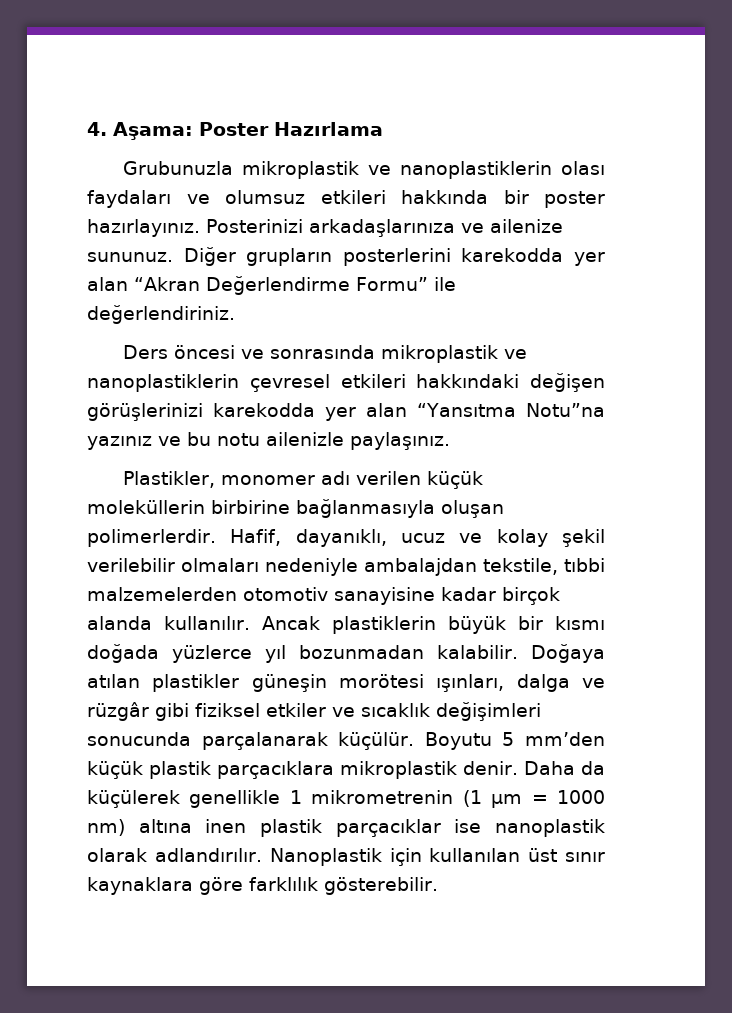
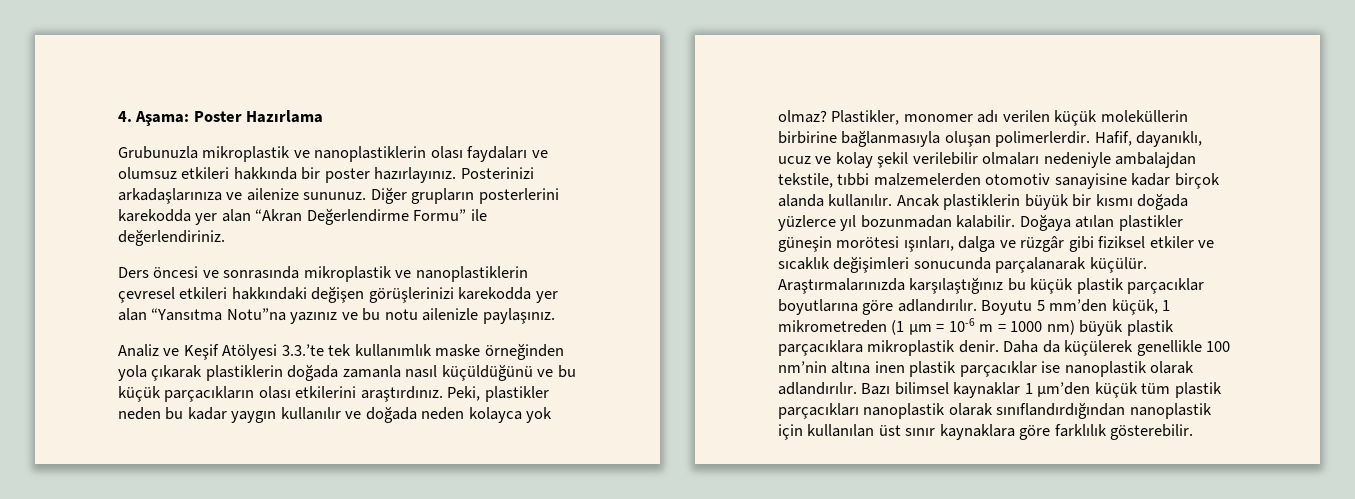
+ Analiz ve Keşif Atölyesi 3.3.’te tek kullanımlık maske örneğinden yola çıkarak plastiklerin doğada zamanla nasıl küçüldüğünü ve bu küçük parçacıkların olası etkilerini araştırdınız. Peki, plastikler neden bu kadar yaygın kullanılır ve doğada neden kolayca yok olmaz?
- Boyutu 5 mm’den küçük plastik parçacıklara mikroplastik denir.
+ Araştırmalarınızda karşılaştığınız bu küçük plastik parçacıklar boyutlarına göre adlandırılır. Boyutu 5 mm’den küçük, 1 mikrometreden (1 µm = 10-6 m = 1000 nm) büyük plastik parçacıklara mikroplastik denir.
- Daha da küçülerek genellikle 1 mikrometrenin (1 µm = 1000 nm) altına inen plastik parçacıklar ise nanoplastik olarak adlandırılır.
+ Daha da küçülerek genellikle 100 nm’nin altına inen plastik parçacıklar ise nanoplastik olarak adlandırılır.
- Nanoplastik için kullanılan üst sınır kaynaklara göre farklılık gösterebilir.
+ Bazı bilimsel kaynaklar 1 µm’den küçük tüm plastik parçacıkları nanoplastik olarak sınıflandırdığından nanoplastik için kullanılan üst sınır kaynaklara göre farklılık gösterebilir.

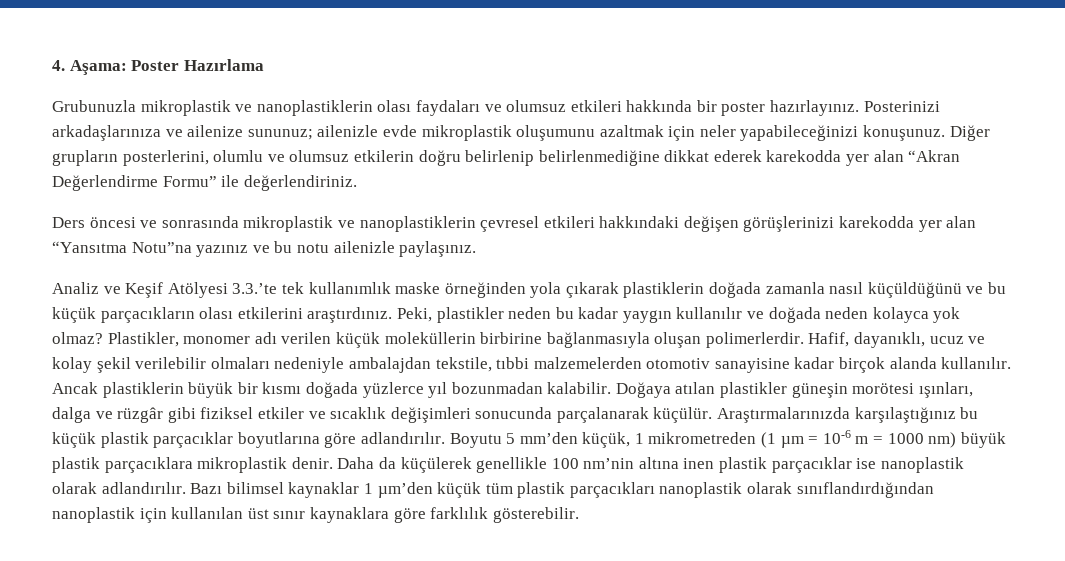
- Posterinizi arkadaşlarınıza ve ailenize sununuz. Diğer grupların posterlerini karekodda yer alan “Akran Değerlendirme Formu” ile değerlendiriniz.
+ Posterinizi arkadaşlarınıza ve ailenize sununuz; ailenizle evde mikroplastik oluşumunu azaltmak için neler yapabileceğinizi konuşunuz. Diğer grupların posterlerini, olumlu ve olumsuz etkilerin doğru belirlenip belirlenmediğine dikkat ederek karekodda yer alan “Akran Değerlendirme Formu” ile değerlendiriniz.

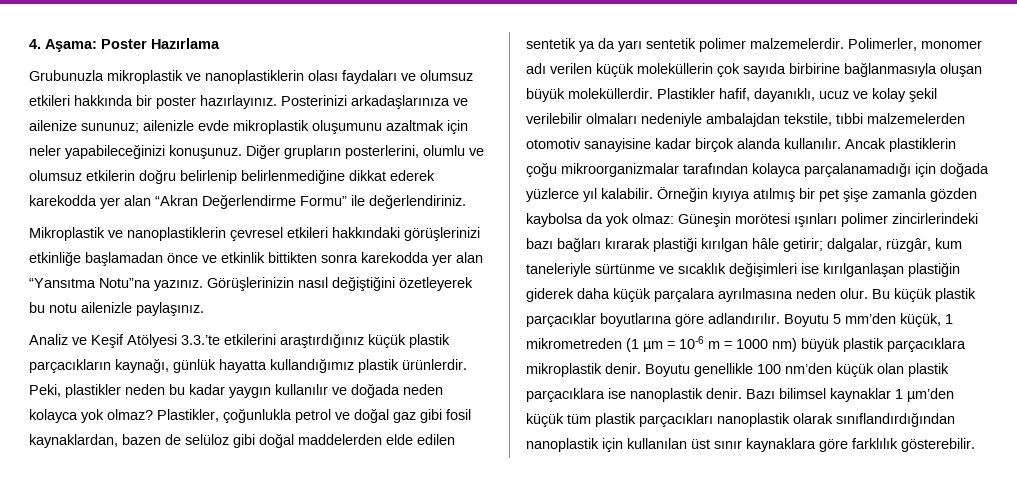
- Ders öncesi ve sonrasında mikroplastik ve nanoplastiklerin çevresel etkileri hakkındaki değişen görüşlerinizi karekodda yer alan “Yansıtma Notu”na yazınız ve bu notu ailenizle paylaşınız.
+ Mikroplastik ve nanoplastiklerin çevresel etkileri hakkındaki görüşlerinizi etkinliğe başlamadan önce ve etkinlik bittikten sonra karekodda yer alan “Yansıtma Notu”na yazınız. Görüşlerinizin nasıl değiştiğini özetleyerek bu notu ailenizle paylaşınız.
- Analiz ve Keşif Atölyesi 3.3.’te tek kullanımlık maske örneğinden yola çıkarak plastiklerin doğada zamanla nasıl küçüldüğünü ve bu küçük parçacıkların olası etkilerini araştırdınız.
+ Analiz ve Keşif Atölyesi 3.3.’te etkilerini araştırdığınız küçük plastik parçacıkların kaynağı, günlük hayatta kullandığımız plastik ürünlerdir.
- Plastikler, monomer adı verilen küçük moleküllerin birbirine bağlanmasıyla oluşan polimerlerdir. Hafif, dayanıklı, ucuz ve kolay şekil verilebilir olmaları nedeniyle ambalajdan tekstile, tıbbi malzemelerden otomotiv sanayisine kadar birçok alanda kullanılır.
+ Plastikler, çoğunlukla petrol ve doğal gaz gibi fosil kaynaklardan, bazen de selüloz gibi doğal maddelerden elde edilen sentetik ya da yarı sentetik polimer malzemelerdir. Polimerler, monomer adı verilen küçük moleküllerin çok sayıda birbirine bağlanmasıyla oluşan büyük moleküllerdir. Plastikler hafif, dayanıklı, ucuz ve kolay şekil verilebilir olmaları nedeniyle ambalajdan tekstile, tıbbi malzemelerden otomotiv sanayisine kadar birçok alanda kullanılır.
- Ancak plastiklerin büyük bir kısmı doğada yüzlerce yıl bozunmadan kalabilir. Doğaya atılan plastikler güneşin morötesi ışınları, dalga ve rüzgâr gibi fiziksel etkiler ve sıcaklık değişimleri sonucunda parçalanarak küçülür. Araştırmalarınızda karşılaştığınız bu küçük plastik parçacıklar boyutlarına göre adlandırılır.
+ Ancak plastiklerin çoğu mikroorganizmalar tarafından kolayca parçalanamadığı için doğada yüzlerce yıl kalabilir. Örneğin kıyıya atılmış bir pet şişe zamanla gözden kaybolsa da yok olmaz: Güneşin morötesi ışınları polimer zincirlerindeki bazı bağları kırarak plastiği kırılgan hâle getirir; dalgalar, rüzgâr, kum taneleriyle sürtünme ve sıcaklık değişimleri ise kırılganlaşan plastiğin giderek daha küçük parçalara ayrılmasına neden olur. Bu küçük plastik parçacıklar boyutlarına göre adlandırılır.
- Daha da küçülerek genellikle 100 nm’nin altına inen plastik parçacıklar ise nanoplastik olarak adlandırılır.
+ Boyutu genellikle 100 nm’den küçük olan plastik parçacıklara ise nanoplastik denir.

